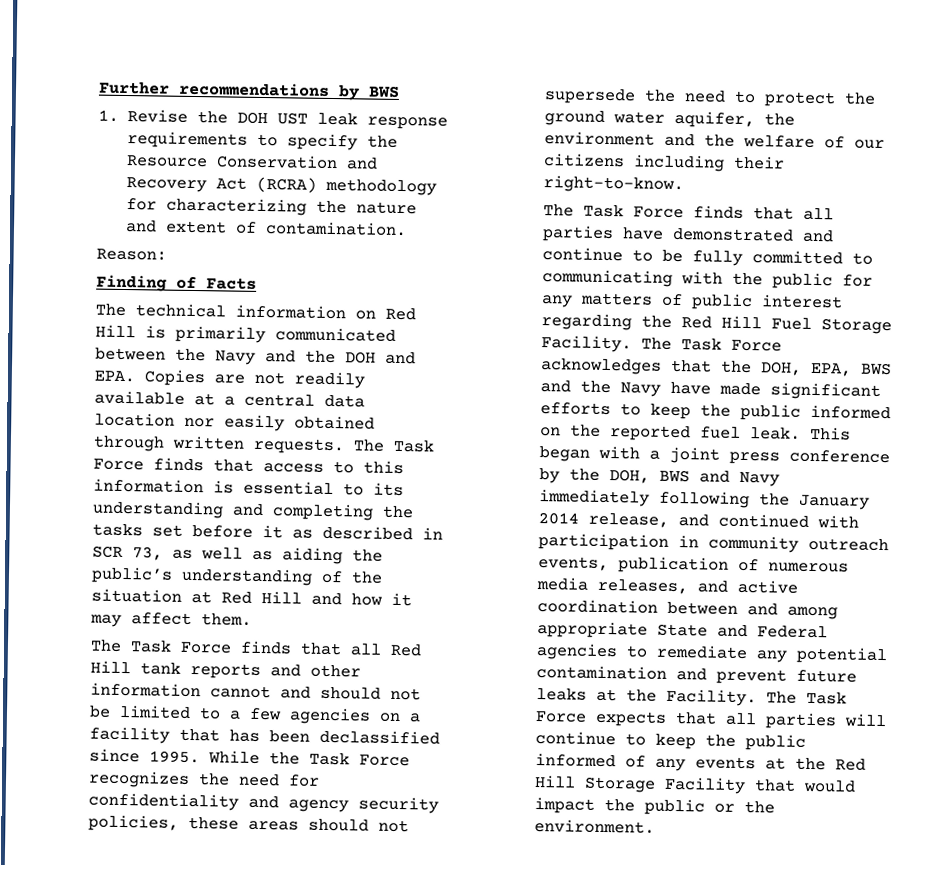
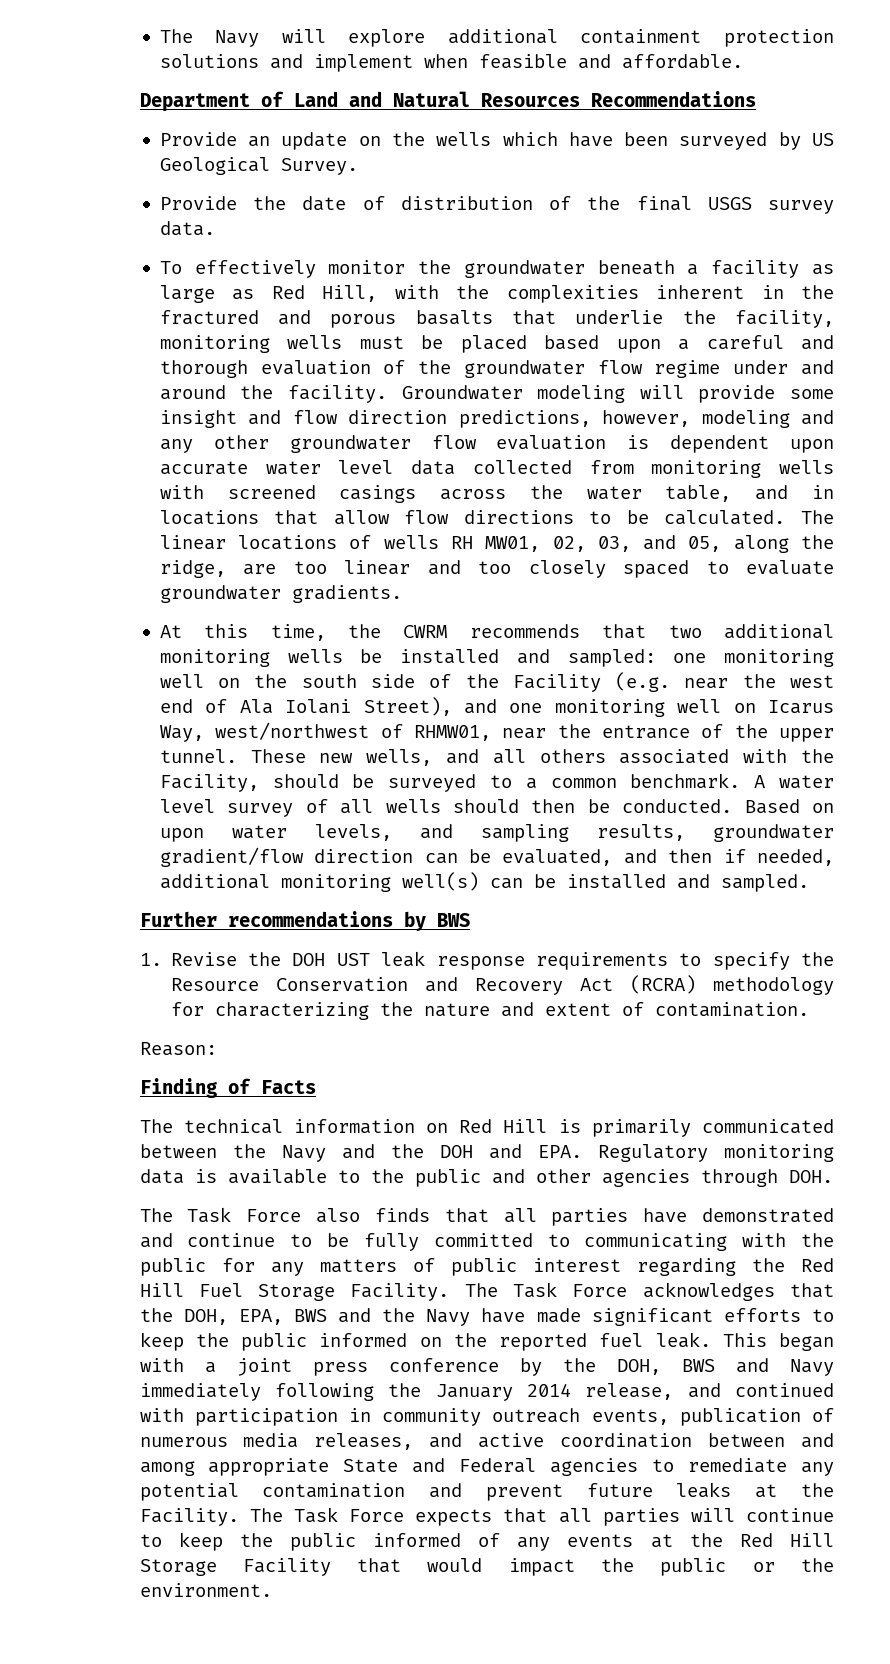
+ The Navy will explore additional containment protection solutions and implement when feasible and affordable.
+ Department of Land and Natural Resources Recommendations
+ Provide an update on the wells which have been surveyed by US Geological Survey.
+ Provide the date of distribution of the final USGS survey data.
+ To effectively monitor the groundwater beneath a facility as large as Red Hill, with the complexities inherent in the fractured and porous basalts that underlie the facility, monitoring wells must be placed based upon a careful and thorough evaluation of the groundwater flow regime under and around the facility. Groundwater modeling will provide some insight and flow direction predictions, however, modeling and any other groundwater flow evaluation is dependent upon accurate water level data collected from monitoring wells with screened casings across the water table, and in locations that allow flow directions to be calculated. The linear locations of wells RH MW01, 02, 03, and 05, along the ridge, are too linear and too closely spaced to evaluate groundwater gradients.
+ At this time, the CWRM recommends that two additional monitoring wells be installed and sampled: one monitoring well on the south side of the Facility (e.g. near the west end of Ala Iolani Street), and one monitoring well on Icarus Way, west/northwest of RHMW01, near the entrance of the upper tunnel. These new wells, and all others associated with the Facility, should be surveyed to a common benchmark. A water level survey of all wells should then be conducted. Based on upon water levels, and sampling results, groundwater gradient/flow direction can be evaluated, and then if needed, additional monitoring well(s) can be installed and sampled.
- The technical information on Red Hill is primarily communicated between the Navy and the DOH and EPA. Copies are not readily available at a central data location nor easily obtained through written requests. The Task Force finds that access to this information is essential to its understanding and completing the tasks set before it as described in SCR 73, as well as aiding the public’s understanding of the situation at Red Hill and how it may affect them.
- The Task Force finds that all Red Hill tank reports and other information cannot and should not be limited to a few agencies on a facility that has been declassified since 1995. While the Task Force recognizes the need for confidentiality and agency security policies, these areas should not supersede the need to protect the ground water aquifer, the environment and the welfare of our citizens including their right-to-know.
- The Task Force finds that all parties have demonstrated and continue to be fully committed to communicating with the public for any matters of public interest regarding the Red Hill Fuel Storage Facility.
+ The technical information on Red Hill is primarily communicated between the Navy and the DOH and EPA. Regulatory monitoring data is available to the public and other agencies through DOH.
+ The Task Force also finds that all parties have demonstrated and continue to be fully committed to communicating with the public for any matters of public interest regarding the Red Hill Fuel Storage Facility.

